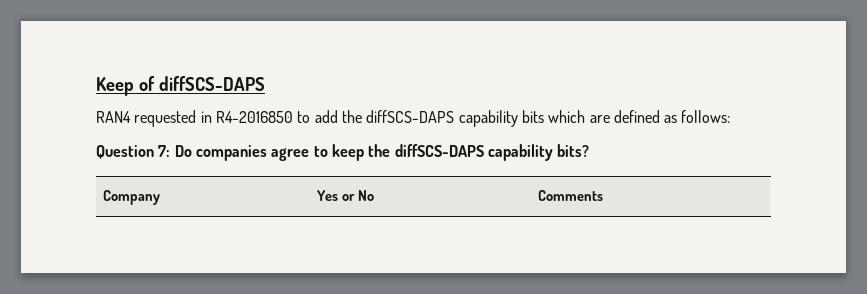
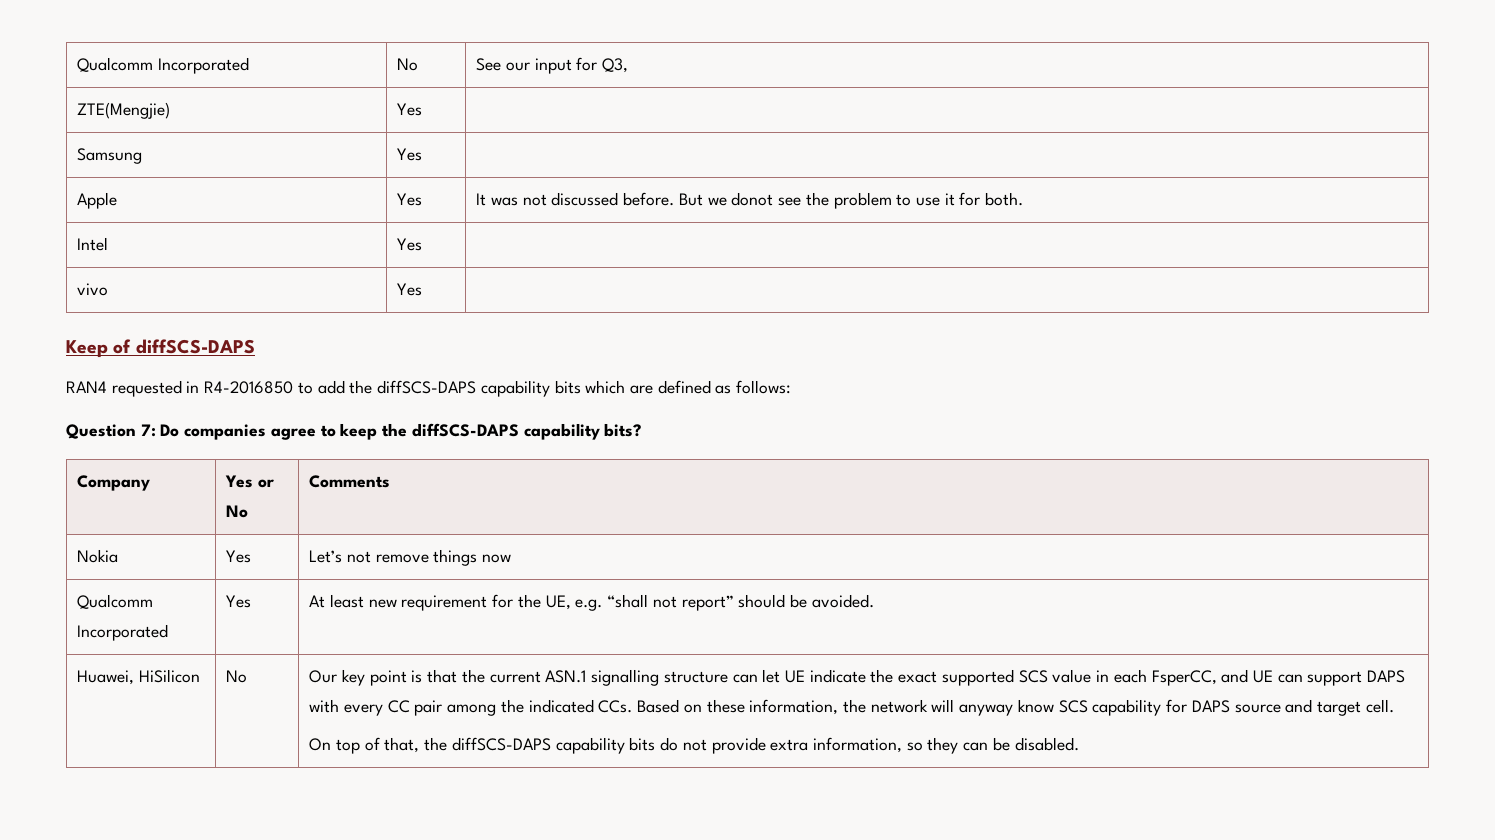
+ Qualcomm Incorporated | No | See our input for Q3,
+ ZTE(Mengjie) | Yes |
+ Samsung | Yes |
+ Apple | Yes | It was not discussed before. But we donot see the problem to use it for both.
+ Intel | Yes |
+ vivo | Yes |
+ Nokia | Yes | Let’s not remove things now
+ Qualcomm Incorporated | Yes | At least new requirement for the UE, e.g. “shall not report” should be avoided.
+ Huawei, HiSilicon | No | Our key point is that the current ASN.1 signalling structure can let UE indicate the exact supported SCS value in each FsperCC, and UE can support DAPS with every CC pair among the indicated CCs. Based on these information, the network will anyway know SCS capability for DAPS source and target cell.
+ On top of that, the diffSCS-DAPS capability bits do not provide extra information, so they can be disabled.

